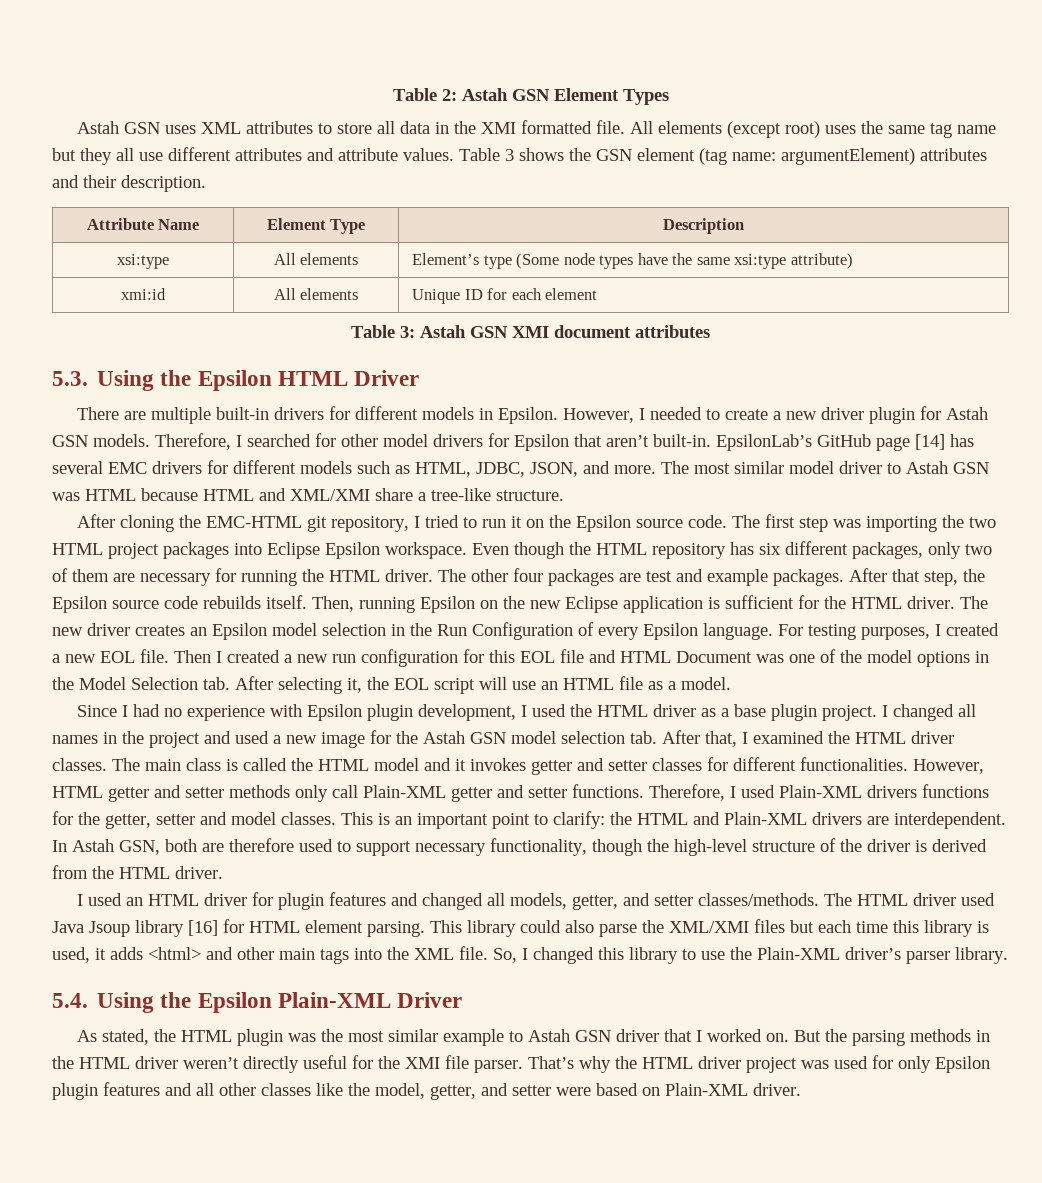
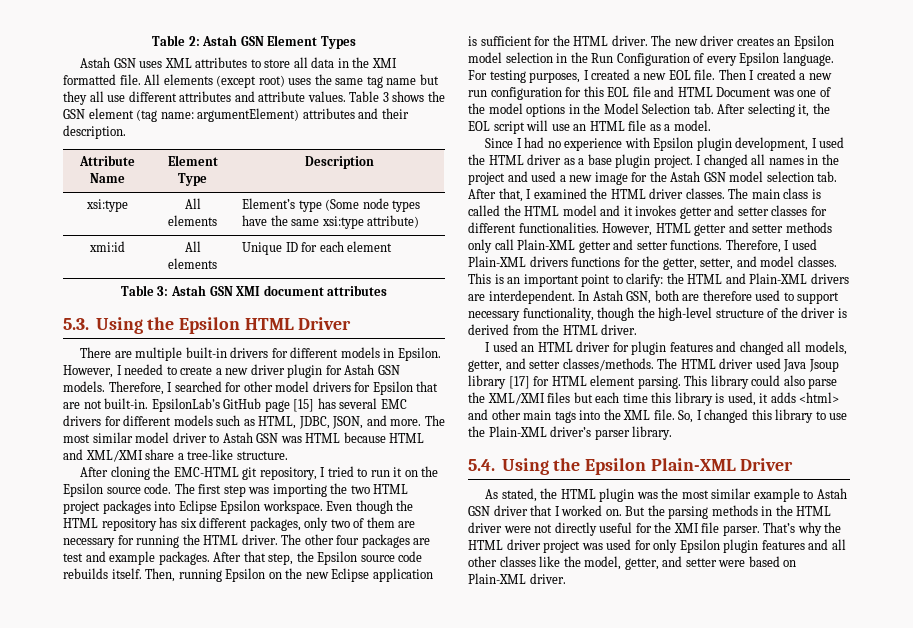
- Therefore, I searched for other model drivers for Epsilon that aren’t built-in.
+ Therefore, I searched for other model drivers for Epsilon that are not built-in.
- EpsilonLab’s GitHub page [14] has several EMC drivers for different models such as HTML, JDBC, JSON, and more.
+ EpsilonLab’s GitHub page [15] has several EMC drivers for different models such as HTML, JDBC, JSON, and more.
- Therefore, I used Plain-XML drivers functions for the getter, setter and model classes.
+ Therefore, I used Plain-XML drivers functions for the getter, setter, and model classes.
- The HTML driver used Java Jsoup library [16] for HTML element parsing.
+ The HTML driver used Java Jsoup library [17] for HTML element parsing.
- But the parsing methods in the HTML driver weren’t directly useful for the XMI file parser.
+ But the parsing methods in the HTML driver were not directly useful for the XMI file parser.

